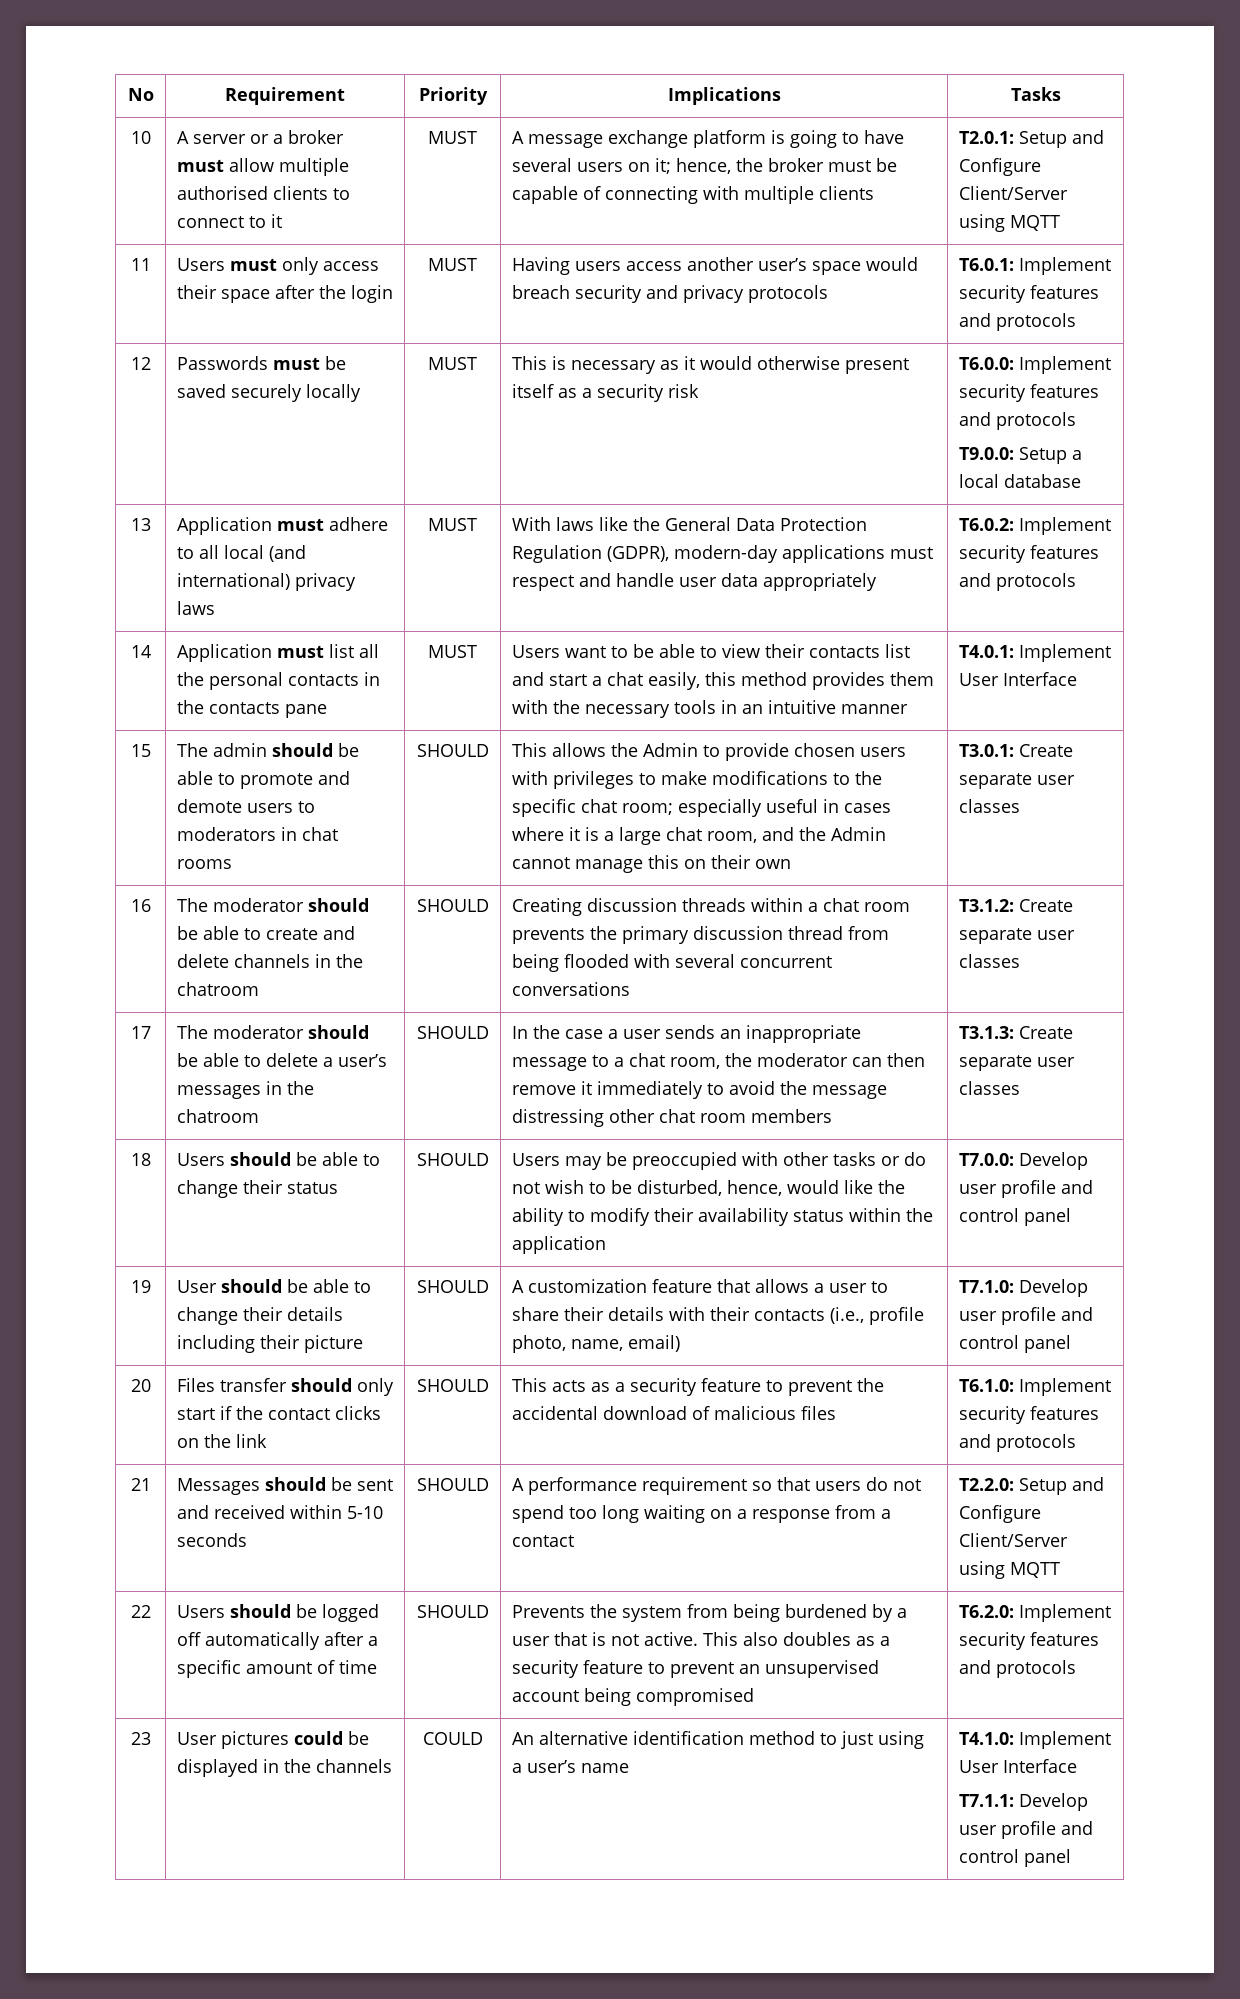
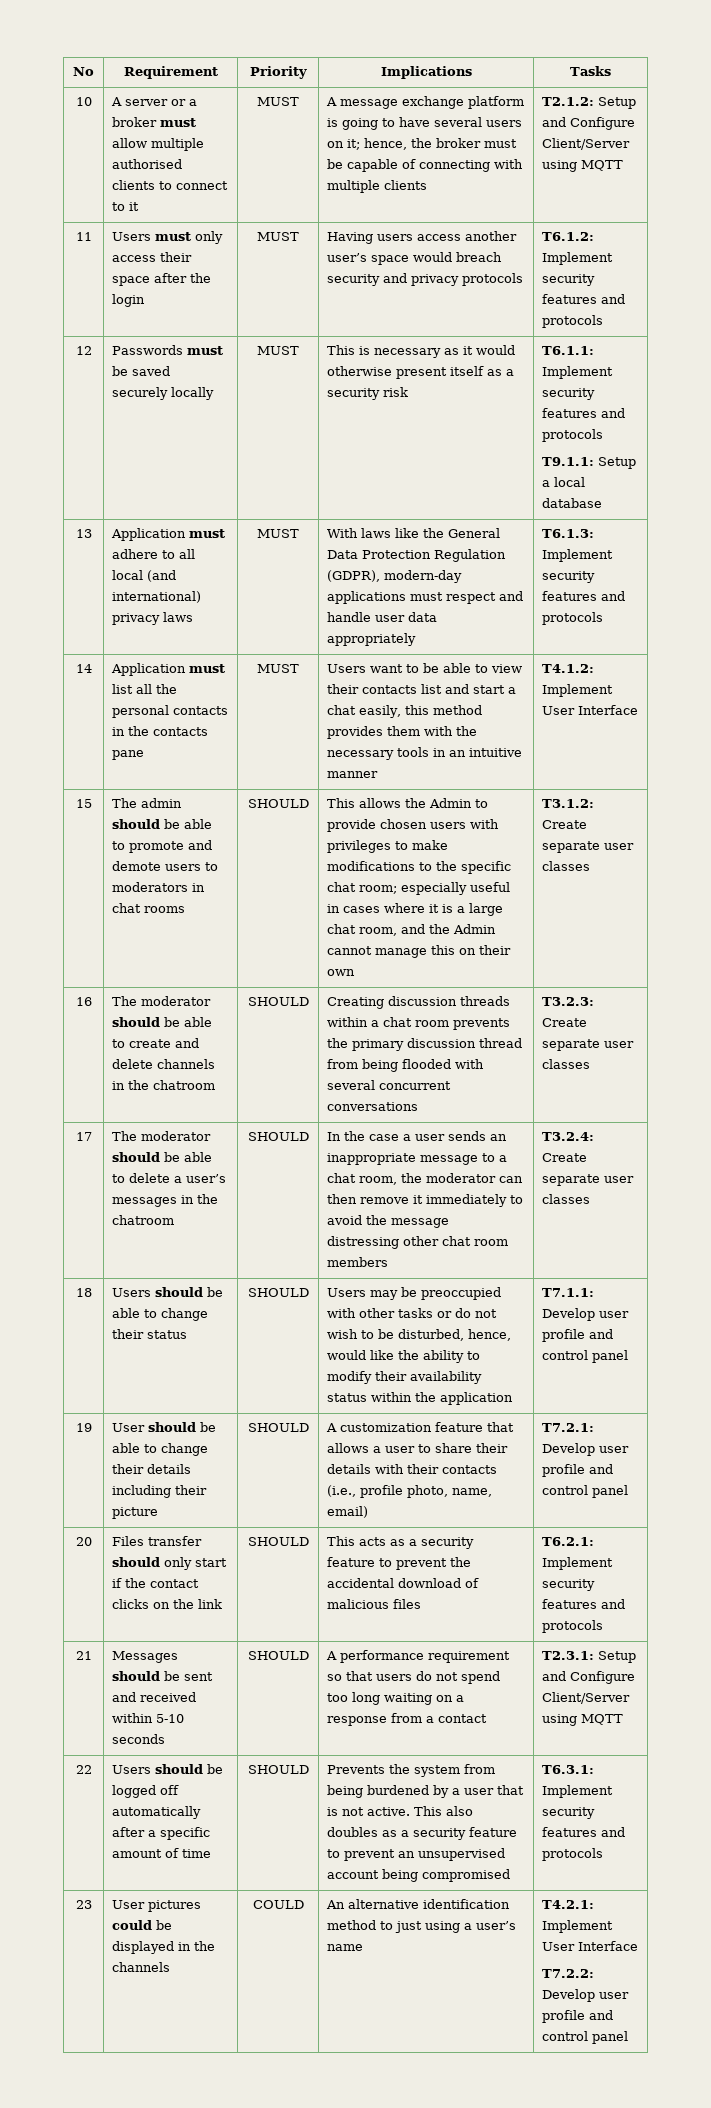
- T2.0.1: Setup and Configure Client/Server using MQTT
+ T2.1.2: Setup and Configure Client/Server using MQTT
- 11 | Users must only access their space after the login | MUST | Having users access another user’s space would breach security and privacy protocols | T6.0.1: Implement security features and protocols
+ 11 | Users must only access their space after the login | MUST | Having users access another user’s space would breach security and privacy protocols | T6.1.2: Implement security features and protocols
- 12 | Passwords must be saved securely locally | MUST | This is necessary as it would otherwise present itself as a security risk | T6.0.0: Implement security features and protocols
- T9.0.0: Setup a local database
+ 12 | Passwords must be saved securely locally | MUST | This is necessary as it would otherwise present itself as a security risk | T6.1.1: Implement security features and protocols
+ T9.1.1: Setup a local database
- 13 | Application must adhere to all local (and international) privacy laws | MUST | With laws like the General Data Protection Regulation (GDPR), modern-day applications must respect and handle user data appropriately | T6.0.2: Implement security features and protocols
+ 13 | Application must adhere to all local (and international) privacy laws | MUST | With laws like the General Data Protection Regulation (GDPR), modern-day applications must respect and handle user data appropriately | T6.1.3: Implement security features and protocols
- T4.0.1: Implement User Interface
+ T4.1.2: Implement User Interface
- T3.0.1: Create separate user classes
+ T3.1.2: Create separate user classes
- 16 | The moderator should be able to create and delete channels in the chatroom | SHOULD | Creating discussion threads within a chat room prevents the primary discussion thread from being flooded with several concurrent conversations | T3.1.2: Create separate user classes
+ 16 | The moderator should be able to create and delete channels in the chatroom | SHOULD | Creating discussion threads within a chat room prevents the primary discussion thread from being flooded with several concurrent conversations | T3.2.3: Create separate user classes
- T3.1.3: Create separate user classes
+ T3.2.4: Create separate user classes
- T7.0.0: Develop user profile and control panel
+ T7.1.1: Develop user profile and control panel
- 19 | User should be able to change their details including their picture | SHOULD | A customization feature that allows a user to share their details with their contacts (i.e., profile photo, name, email) | T7.1.0: Develop user profile and control panel
+ 19 | User should be able to change their details including their picture | SHOULD | A customization feature that allows a user to share their details with their contacts (i.e., profile photo, name, email) | T7.2.1: Develop user profile and control panel
- 20 | Files transfer should only start if the contact clicks on the link | SHOULD | This acts as a security feature to prevent the accidental download of malicious files | T6.1.0: Implement security features and protocols
+ 20 | Files transfer should only start if the contact clicks on the link | SHOULD | This acts as a security feature to prevent the accidental download of malicious files | T6.2.1: Implement security features and protocols
- 21 | Messages should be sent and received within 5-10 seconds | SHOULD | A performance requirement so that users do not spend too long waiting on a response from a contact | T2.2.0: Setup and Configure Client/Server using MQTT
+ 21 | Messages should be sent and received within 5-10 seconds | SHOULD | A performance requirement so that users do not spend too long waiting on a response from a contact | T2.3.1: Setup and Configure Client/Server using MQTT
- T6.2.0: Implement security features and protocols
+ T6.3.1: Implement security features and protocols
- 23 | User pictures could be displayed in the channels | COULD | An alternative identification method to just using a user’s name | T4.1.0: Implement User Interface
- T7.1.1: Develop user profile and control panel
+ 23 | User pictures could be displayed in the channels | COULD | An alternative identification method to just using a user’s name | T4.2.1: Implement User Interface
+ T7.2.2: Develop user profile and control panel

